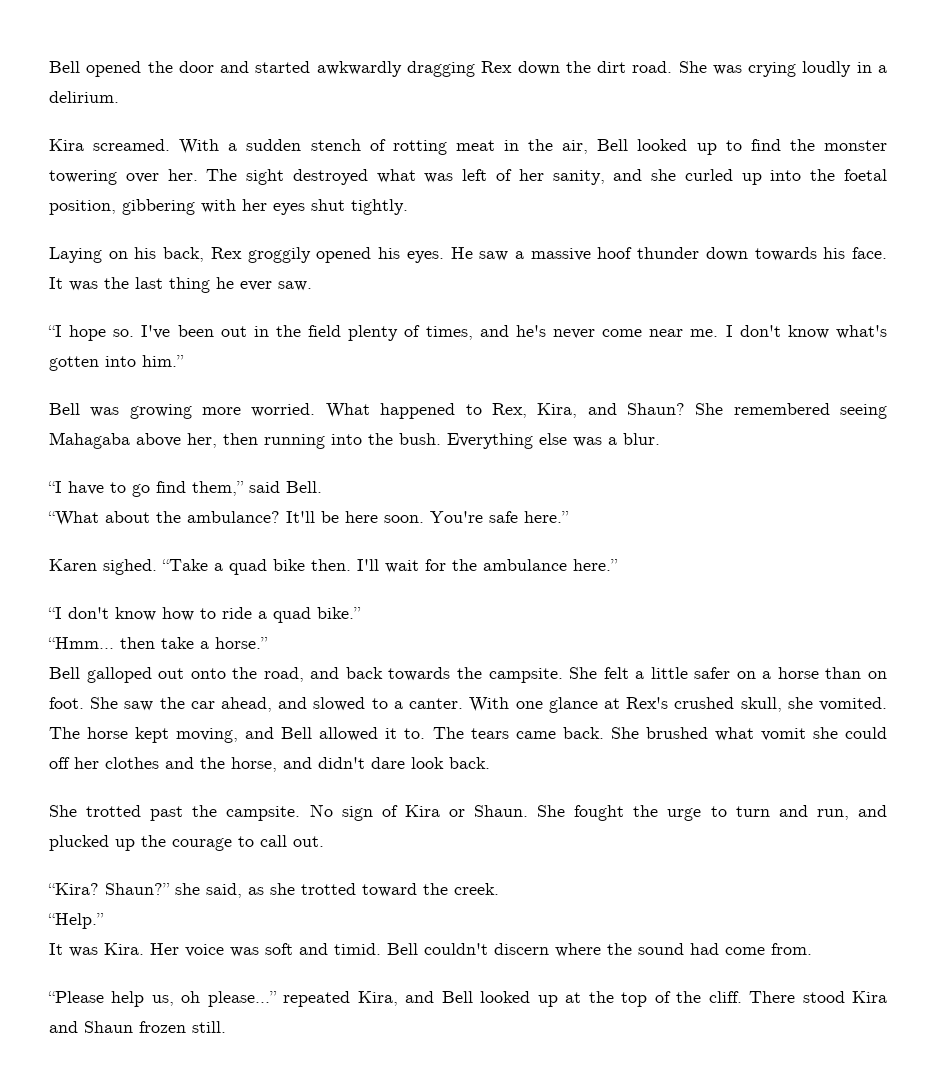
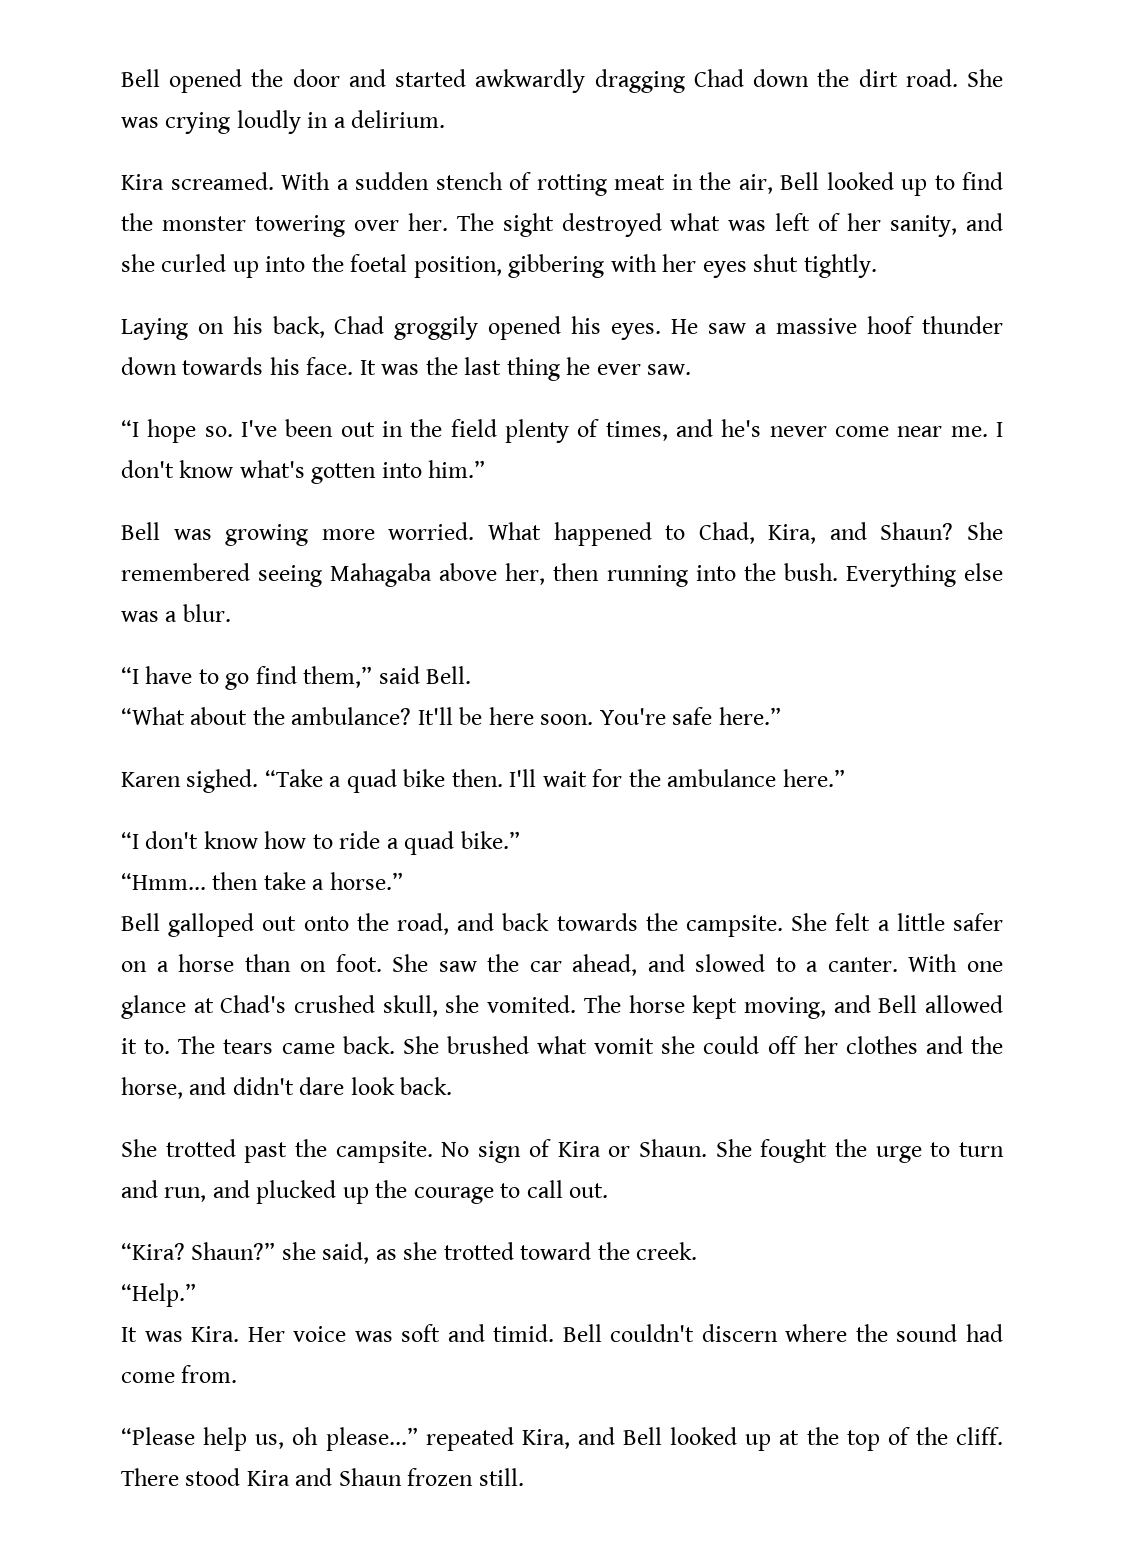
- Bell opened the door and started awkwardly dragging Rex down the dirt road.
+ Bell opened the door and started awkwardly dragging Chad down the dirt road.
- Laying on his back, Rex groggily opened his eyes.
+ Laying on his back, Chad groggily opened his eyes.
- What happened to Rex, Kira, and Shaun?
+ What happened to Chad, Kira, and Shaun?
- With one glance at Rex's crushed skull, she vomited.
+ With one glance at Chad's crushed skull, she vomited.

